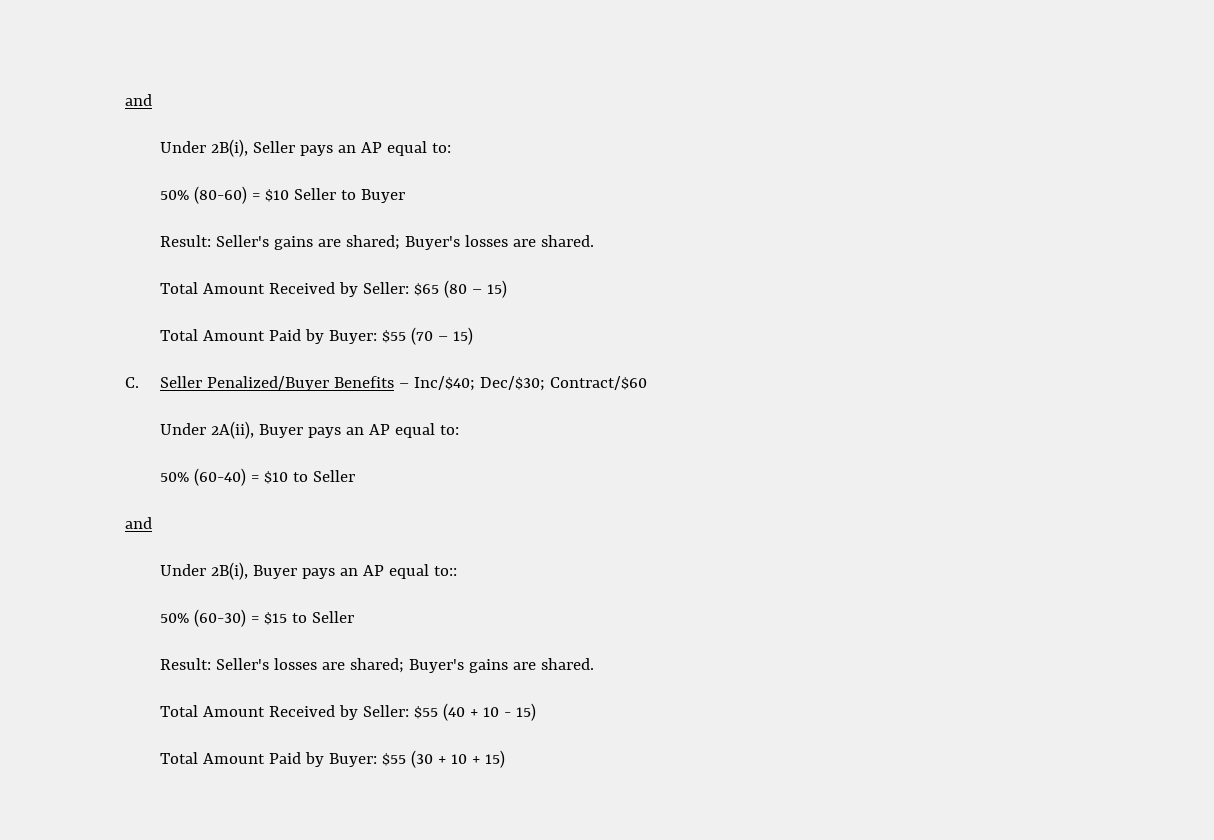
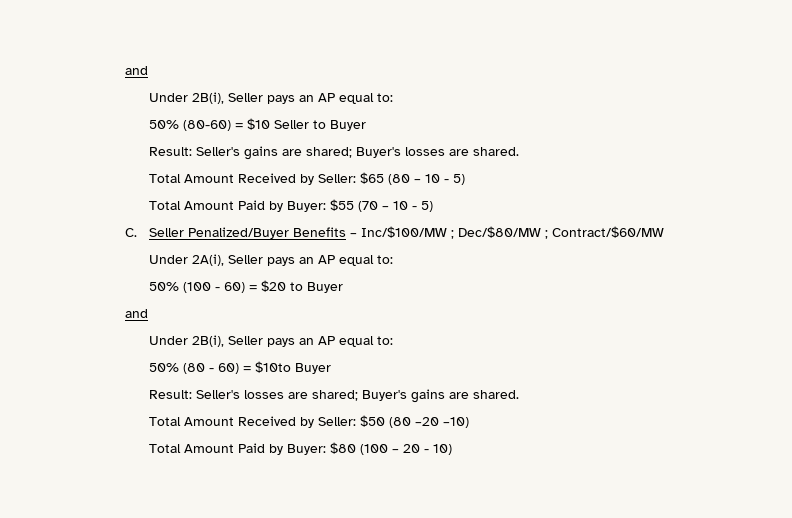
- Total Amount Received by Seller: $65 (80 – 15)
+ Total Amount Received by Seller: $65 (80 – 10 - 5)
- Total Amount Paid by Buyer: $55 (70 – 15)
+ Total Amount Paid by Buyer: $55 (70 – 10 - 5)
- C. Seller Penalized/Buyer Benefits – Inc/$40; Dec/$30; Contract/$60
- Under 2A(ii), Buyer pays an AP equal to:
- 50% (60-40) = $10 to Seller
+ C. Seller Penalized/Buyer Benefits – Inc/$100/MW ; Dec/$80/MW ; Contract/$60/MW
+ Under 2A(i), Seller pays an AP equal to:
+ 50% (100 - 60) = $20 to Buyer
  and
- Under 2B(i), Buyer pays an AP equal to::
- 50% (60-30) = $15 to Seller
+ Under 2B(i), Seller pays an AP equal to:
+ 50% (80 - 60) = $10to Buyer
- Total Amount Received by Seller: $55 (40 + 10 - 15)
- Total Amount Paid by Buyer: $55 (30 + 10 + 15)
+ Total Amount Received by Seller: $50 (80 –20 –10)
+ Total Amount Paid by Buyer: $80 (100 – 20 - 10)

